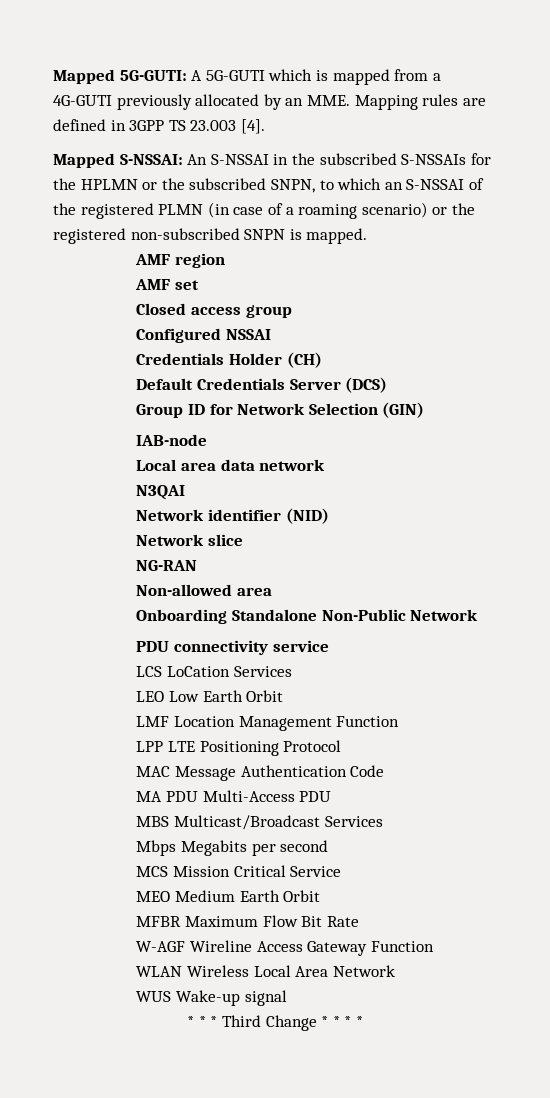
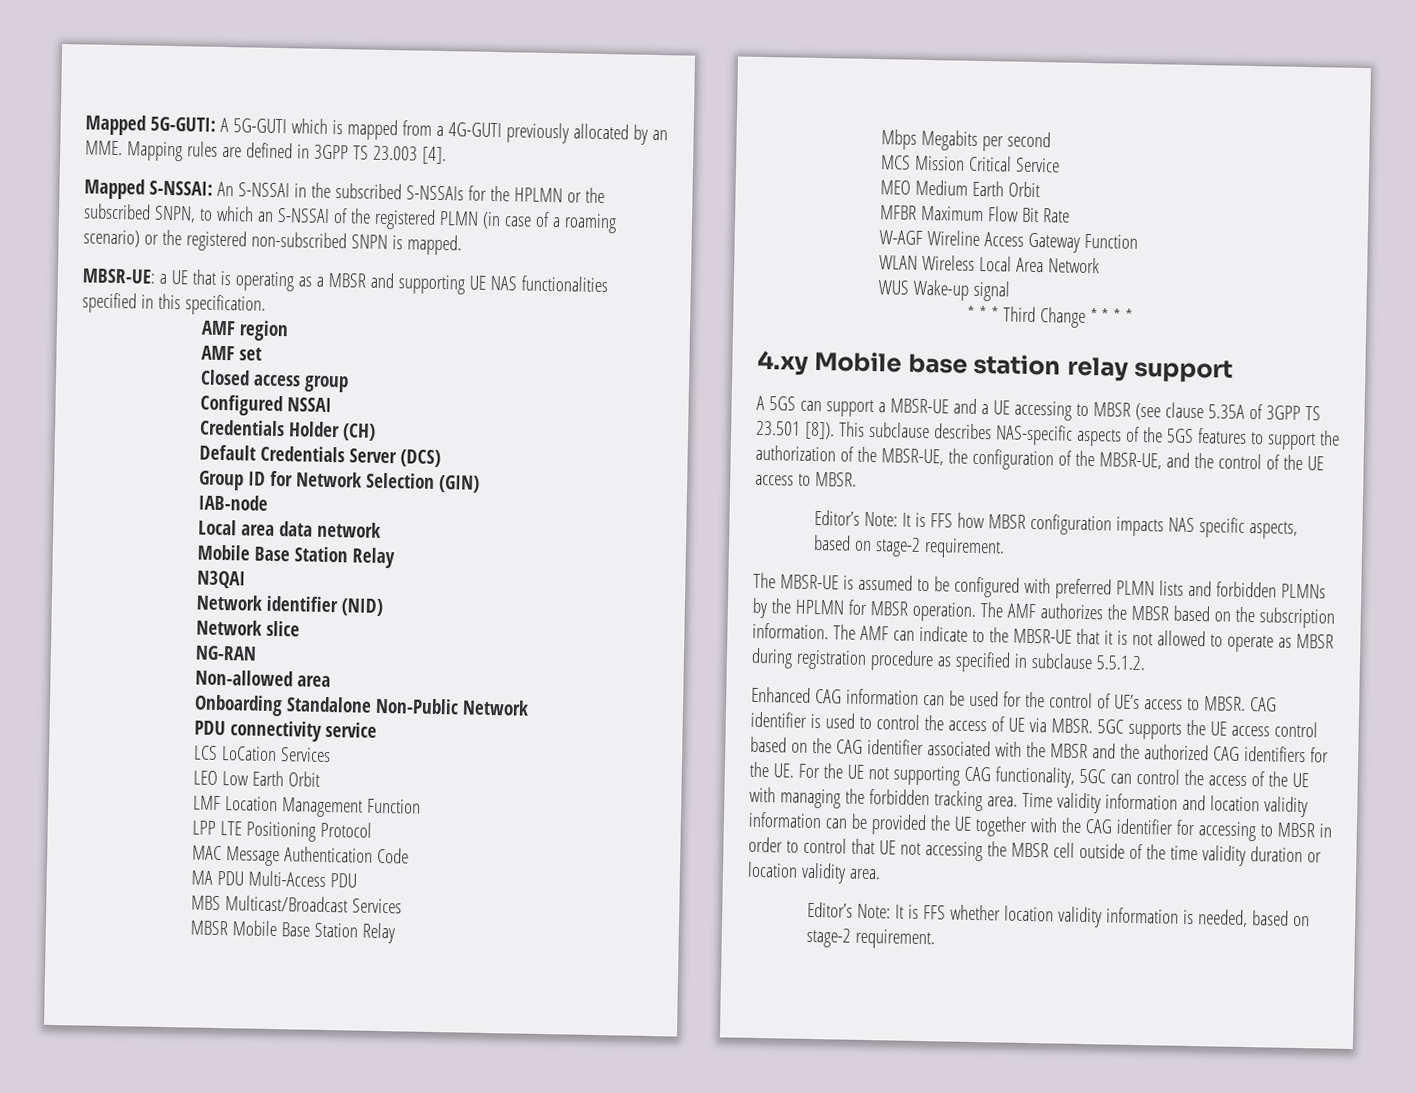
+ MBSR-UE: a UE that is operating as a MBSR and supporting UE NAS functionalities specified in this specification.
  Local area data network
+ Mobile Base Station Relay
+ MBSR Mobile Base Station Relay
+ 4.xy Mobile base station relay support
+ A 5GS can support a MBSR-UE and a UE accessing to MBSR (see clause 5.35A of 3GPP TS 23.501 [8]). This subclause describes NAS-specific aspects of the 5GS features to support the authorization of the MBSR-UE, the configuration of the MBSR-UE, and the control of the UE access to MBSR.
+ Editor’s Note: It is FFS how MBSR configuration impacts NAS specific aspects, based on stage-2 requirement.
+ The MBSR-UE is assumed to be configured with preferred PLMN lists and forbidden PLMNs by the HPLMN for MBSR operation. The AMF authorizes the MBSR based on the subscription information. The AMF can indicate to the MBSR-UE that it is not allowed to operate as MBSR during registration procedure as specified in subclause 5.5.1.2.
+ Enhanced CAG information can be used for the control of UE’s access to MBSR. CAG identifier is used to control the access of UE via MBSR. 5GC supports the UE access control based on the CAG identifier associated with the MBSR and the authorized CAG identifiers for the UE. For the UE not supporting CAG functionality, 5GC can control the access of the UE with managing the forbidden tracking area. Time validity information and location validity information can be provided the UE together with the CAG identifier for accessing to MBSR in order to control that UE not accessing the MBSR cell outside of the time validity duration or location validity area.
+ Editor’s Note: It is FFS whether location validity information is needed, based on stage-2 requirement.

